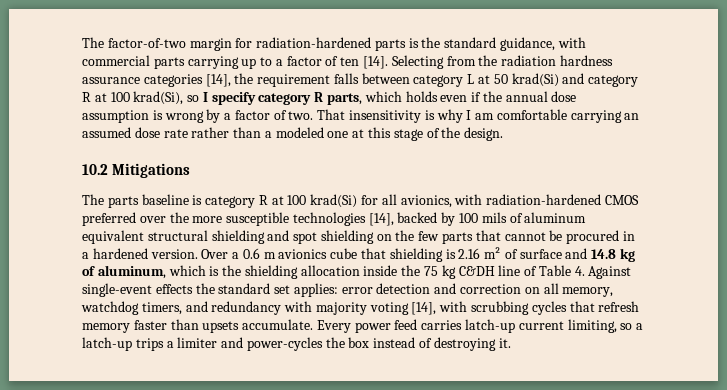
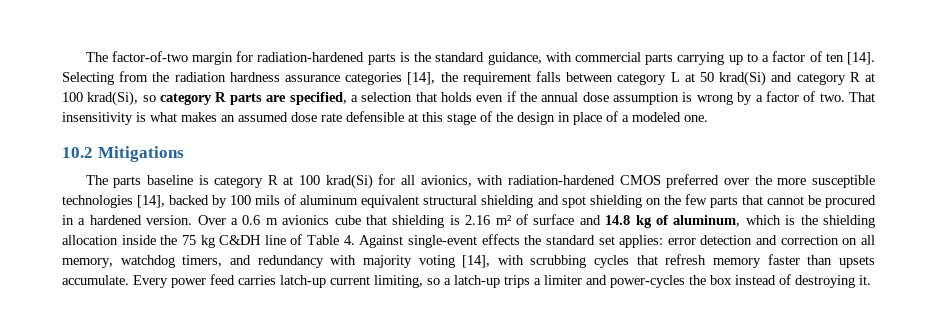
- Selecting from the radiation hardness assurance categories [14], the requirement falls between category L at 50 krad(Si) and category R at 100 krad(Si), so I specify category R parts, which holds even if the annual dose assumption is wrong by a factor of two.
+ Selecting from the radiation hardness assurance categories [14], the requirement falls between category L at 50 krad(Si) and category R at 100 krad(Si), so category R parts are specified, a selection that holds even if the annual dose assumption is wrong by a factor of two.
- That insensitivity is why I am comfortable carrying an assumed dose rate rather than a modeled one at this stage of the design.
+ That insensitivity is what makes an assumed dose rate defensible at this stage of the design in place of a modeled one.

